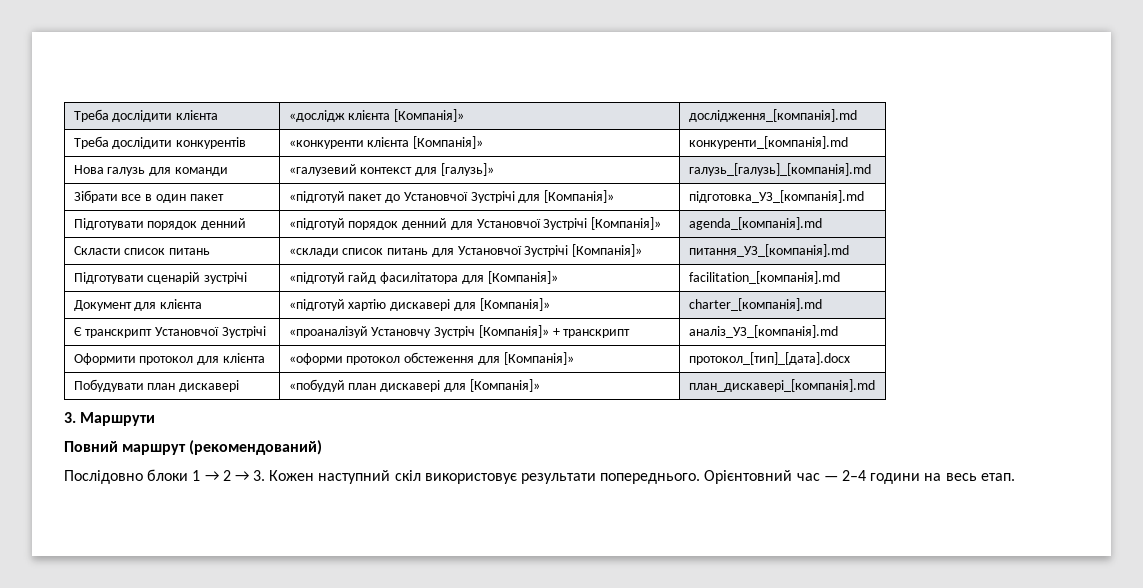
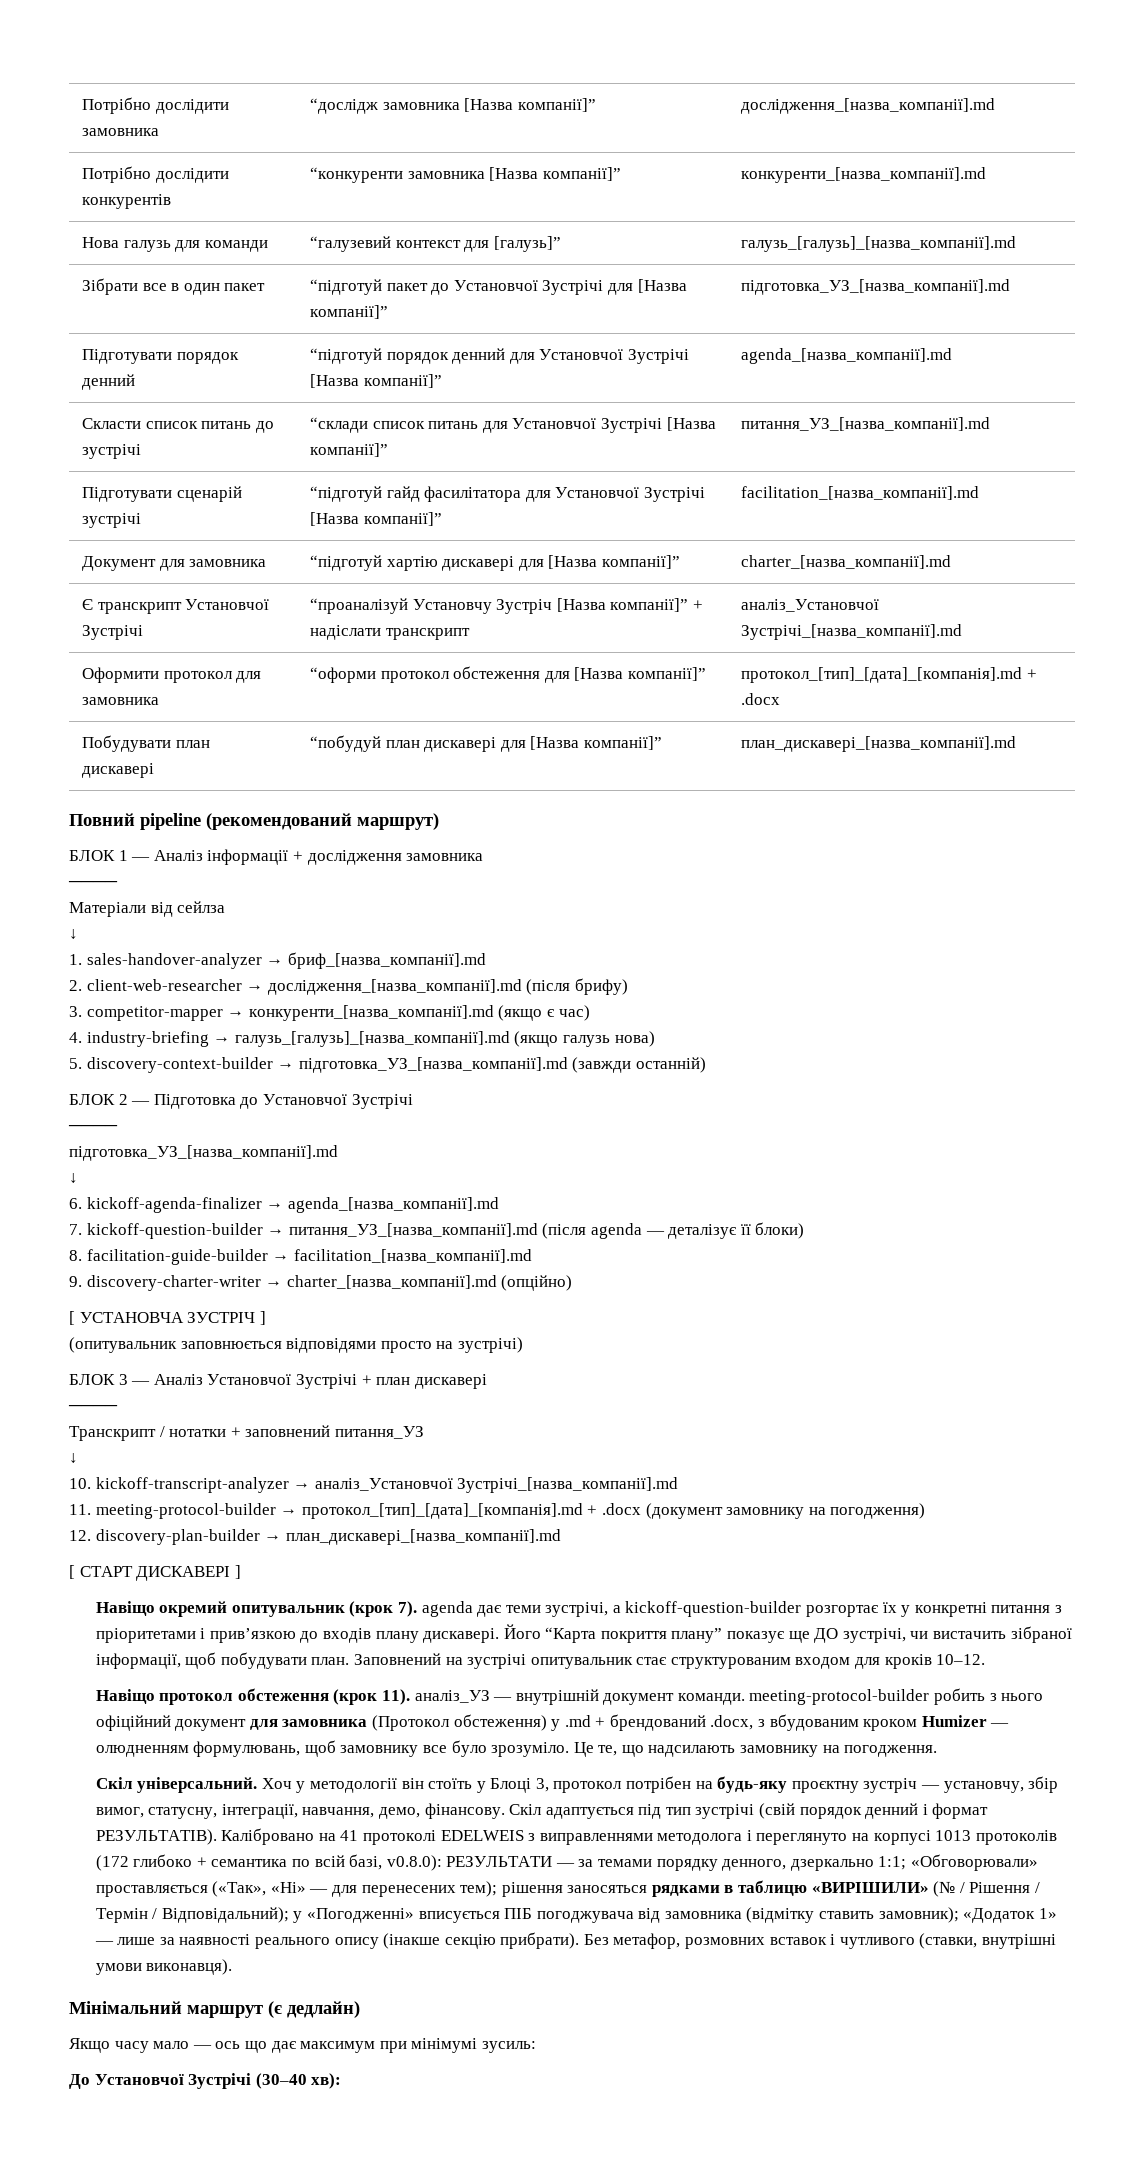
- Треба дослідити клієнта | «дослідж клієнта [Компанія]» | дослідження_[компанія].md
- Треба дослідити конкурентів | «конкуренти клієнта [Компанія]» | конкуренти_[компанія].md
+ Потрібно дослідити замовника | “дослідж замовника [Назва компанії]” | дослідження_[назва_компанії].md
+ Потрібно дослідити конкурентів | “конкуренти замовника [Назва компанії]” | конкуренти_[назва_компанії].md
- Нова галузь для команди | «галузевий контекст для [галузь]» | галузь_[галузь]_[компанія].md
+ Нова галузь для команди | “галузевий контекст для [галузь]” | галузь_[галузь]_[назва_компанії].md
- Зібрати все в один пакет | «підготуй пакет до Установчої Зустрічі для [Компанія]» | підготовка_УЗ_[компанія].md
+ Зібрати все в один пакет | “підготуй пакет до Установчої Зустрічі для [Назва компанії]” | підготовка_УЗ_[назва_компанії].md
- Підготувати порядок денний | «підготуй порядок денний для Установчої Зустрічі [Компанія]» | agenda_[компанія].md
+ Підготувати порядок денний | “підготуй порядок денний для Установчої Зустрічі [Назва компанії]” | agenda_[назва_компанії].md
- Скласти список питань | «склади список питань для Установчої Зустрічі [Компанія]» | питання_УЗ_[компанія].md
+ Скласти список питань до зустрічі | “склади список питань для Установчої Зустрічі [Назва компанії]” | питання_УЗ_[назва_компанії].md
- Підготувати сценарій зустрічі | «підготуй гайд фасилітатора для [Компанія]» | facilitation_[компанія].md
+ Підготувати сценарій зустрічі | “підготуй гайд фасилітатора для Установчої Зустрічі [Назва компанії]” | facilitation_[назва_компанії].md
- Документ для клієнта | «підготуй хартію дискавері для [Компанія]» | charter_[компанія].md
+ Документ для замовника | “підготуй хартію дискавері для [Назва компанії]” | charter_[назва_компанії].md
- Є транскрипт Установчої Зустрічі | «проаналізуй Установчу Зустріч [Компанія]» + транскрипт | аналіз_УЗ_[компанія].md
+ Є транскрипт Установчої Зустрічі | “проаналізуй Установчу Зустріч [Назва компанії]” + надіслати транскрипт | аналіз_Установчої Зустрічі_[назва_компанії].md
- Оформити протокол для клієнта | «оформи протокол обстеження для [Компанія]» | протокол_[тип]_[дата].docx
+ Оформити протокол для замовника | “оформи протокол обстеження для [Назва компанії]” | протокол_[тип]_[дата]_[компанія].md + .docx
- Побудувати план дискавері | «побудуй план дискавері для [Компанія]» | план_дискавері_[компанія].md
- 3. Маршрути
- Повний маршрут (рекомендований)
- Послідовно блоки 1 → 2 → 3. Кожен наступний скіл використовує результати попереднього. Орієнтовний час — 2–4 години на весь етап.
+ Побудувати план дискавері | “побудуй план дискавері для [Назва компанії]” | план_дискавері_[назва_компанії].md
+ Повний pipeline (рекомендований маршрут)
+ БЛОК 1 — Аналіз інформації + дослідження замовника
+ ────
+ Матеріали від сейлза
+ ↓
+ 1. sales-handover-analyzer → бриф_[назва_компанії].md
+ 2. client-web-researcher → дослідження_[назва_компанії].md (після брифу)
+ 3. competitor-mapper → конкуренти_[назва_компанії].md (якщо є час)
+ 4. industry-briefing → галузь_[галузь]_[назва_компанії].md (якщо галузь нова)
+ 5. discovery-context-builder → підготовка_УЗ_[назва_компанії].md (завжди останній)
+ БЛОК 2 — Підготовка до Установчої Зустрічі
+ ────
+ підготовка_УЗ_[назва_компанії].md
+ ↓
+ 6. kickoff-agenda-finalizer → agenda_[назва_компанії].md
+ 7. kickoff-question-builder → питання_УЗ_[назва_компанії].md (після agenda — деталізує її блоки)
+ 8. facilitation-guide-builder → facilitation_[назва_компанії].md
+ 9. discovery-charter-writer → charter_[назва_компанії].md (опційно)
+ [ УСТАНОВЧА ЗУСТРІЧ ]
+ (опитувальник заповнюється відповідями просто на зустрічі)
+ БЛОК 3 — Аналіз Установчої Зустрічі + план дискавері
+ ────
+ Транскрипт / нотатки + заповнений питання_УЗ
+ ↓
+ 10. kickoff-transcript-analyzer → аналіз_Установчої Зустрічі_[назва_компанії].md
+ 11. meeting-protocol-builder → протокол_[тип]_[дата]_[компанія].md + .docx (документ замовнику на погодження)
+ 12. discovery-plan-builder → план_дискавері_[назва_компанії].md
+ [ СТАРТ ДИСКАВЕРІ ]
+ Навіщо окремий опитувальник (крок 7). agenda дає теми зустрічі, а kickoff-question-builder розгортає їх у конкретні питання з пріоритетами і прив’язкою до входів плану дискавері. Його “Карта покриття плану” показує ще ДО зустрічі, чи вистачить зібраної інформації, щоб побудувати план. Заповнений на зустрічі опитувальник стає структурованим входом для кроків 10–12.
+ Навіщо протокол обстеження (крок 11). аналіз_УЗ — внутрішній документ команди. meeting-protocol-builder робить з нього офіційний документ для замовника (Протокол обстеження) у .md + брендований .docx, з вбудованим кроком Humizer — олюдненням формулювань, щоб замовнику все було зрозуміло. Це те, що надсилають замовнику на погодження.
+ Скіл універсальний. Хоч у методології він стоїть у Блоці 3, протокол потрібен на будь-яку проєктну зустріч — установчу, збір вимог, статусну, інтеграції, навчання, демо, фінансову. Скіл адаптується під тип зустрічі (свій порядок денний і формат РЕЗУЛЬТАТІВ). Калібровано на 41 протоколі EDELWEIS з виправленнями методолога і переглянуто на корпусі 1013 протоколів (172 глибоко + семантика по всій базі, v0.8.0): РЕЗУЛЬТАТИ — за темами порядку денного, дзеркально 1:1; «Обговорювали» проставляється («Так», «Ні» — для перенесених тем); рішення заносяться рядками в таблицю «ВИРІШИЛИ» (№ / Рішення / Термін / Відповідальний); у «Погодженні» вписується ПІБ погоджувача від замовника (відмітку ставить замовник); «Додаток 1» — лише за наявності реального опису (інакше секцію прибрати). Без метафор, розмовних вставок і чутливого (ставки, внутрішні умови виконавця).
+ Мінімальний маршрут (є дедлайн)
+ Якщо часу мало — ось що дає максимум при мінімумі зусиль:
+ До Установчої Зустрічі (30–40 хв):

